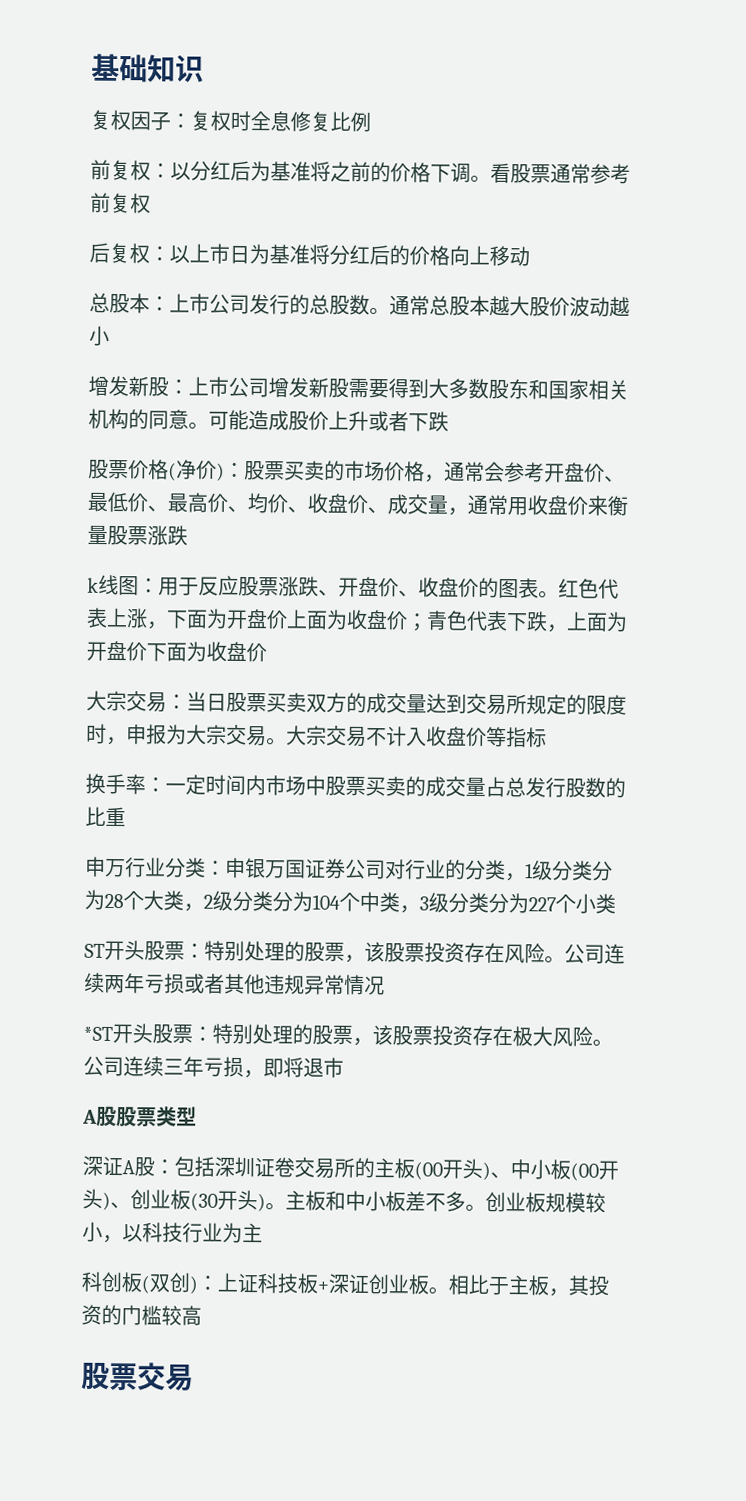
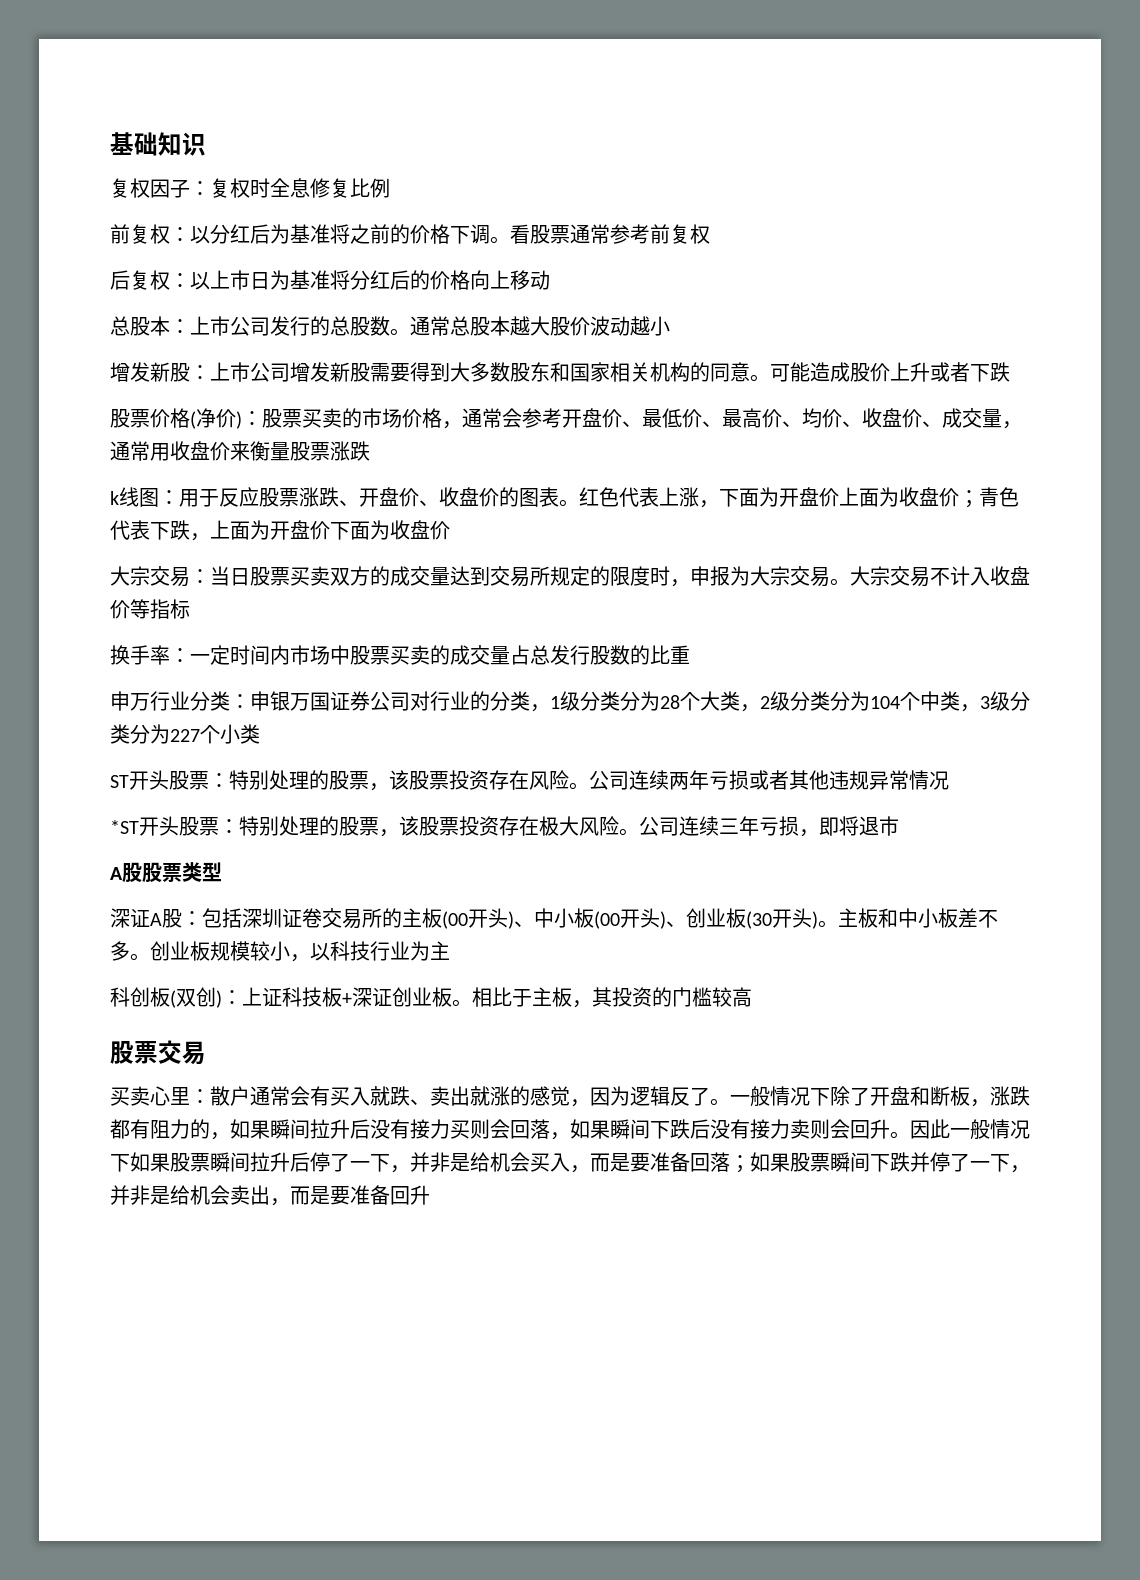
+ 买卖心里：散户通常会有买入就跌、卖出就涨的感觉，因为逻辑反了。一般情况下除了开盘和断板，涨跌都有阻力的，如果瞬间拉升后没有接力买则会回落，如果瞬间下跌后没有接力卖则会回升。因此一般情况下如果股票瞬间拉升后停了一下，并非是给机会买入，而是要准备回落；如果股票瞬间下跌并停了一下，并非是给机会卖出，而是要准备回升

